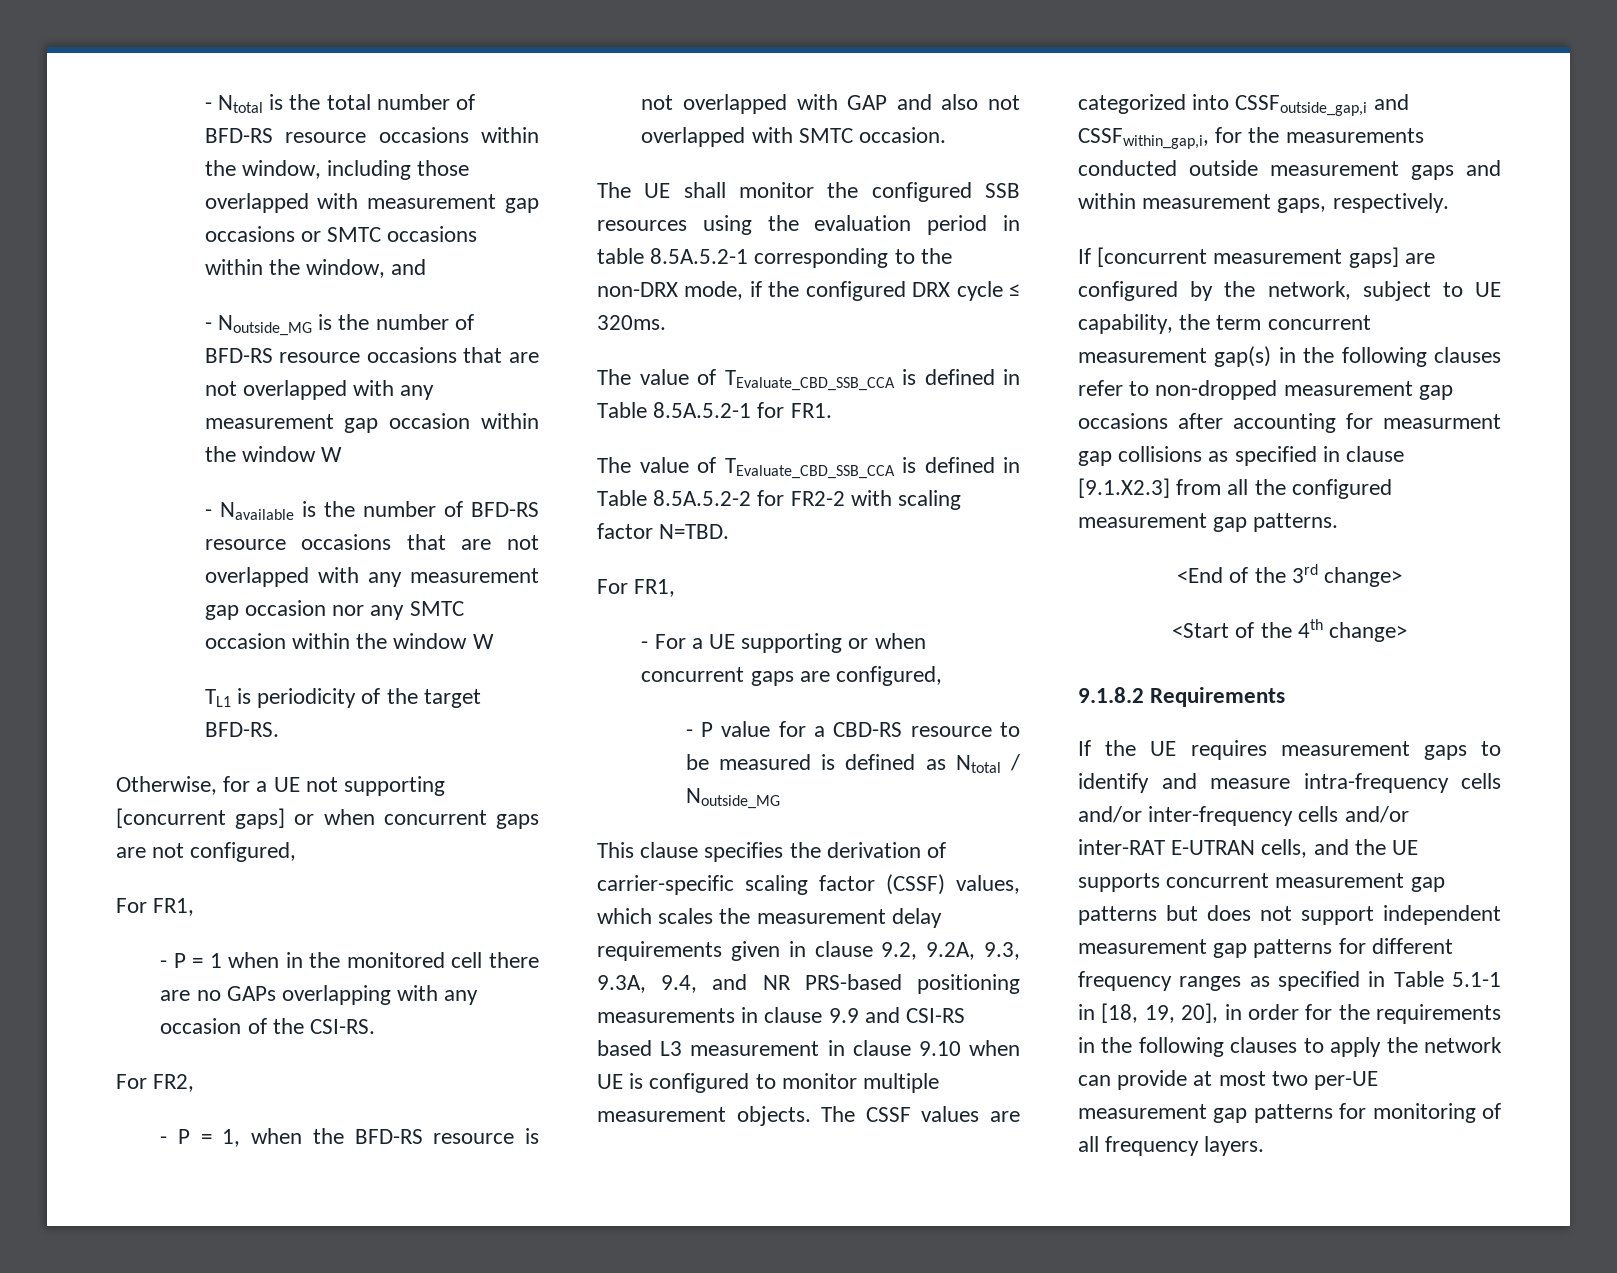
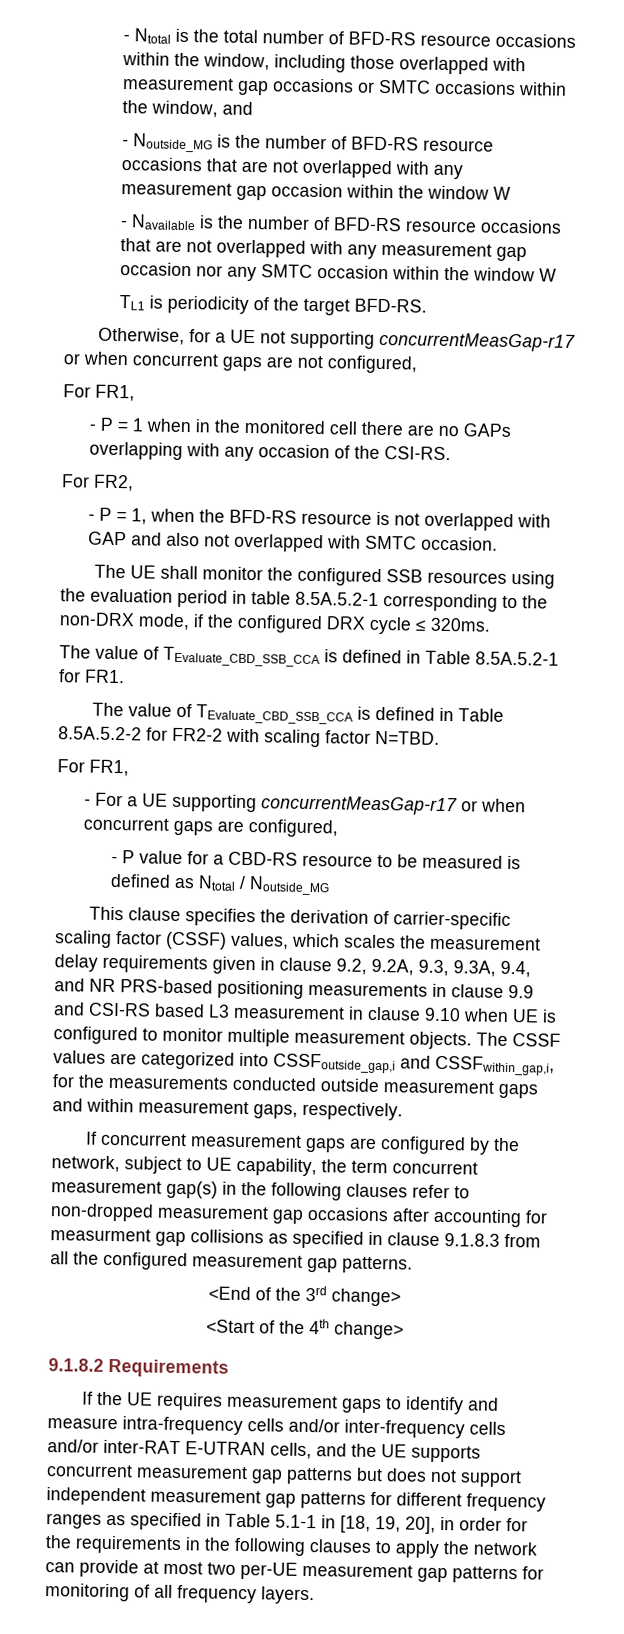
- Otherwise, for a UE not supporting [concurrent gaps] or when concurrent gaps are not configured,
+ Otherwise, for a UE not supporting concurrentMeasGap-r17 or when concurrent gaps are not configured,
- - For a UE supporting or when concurrent gaps are configured,
+ - For a UE supporting concurrentMeasGap-r17 or when concurrent gaps are configured,
- If [concurrent measurement gaps] are configured by the network, subject to UE capability, the term concurrent measurement gap(s) in the following clauses refer to non-dropped measurement gap occasions after accounting for measurment gap collisions as specified in clause [9.1.X2.3] from all the configured measurement gap patterns.
+ If concurrent measurement gaps are configured by the network, subject to UE capability, the term concurrent measurement gap(s) in the following clauses refer to non-dropped measurement gap occasions after accounting for measurment gap collisions as specified in clause 9.1.8.3 from all the configured measurement gap patterns.

